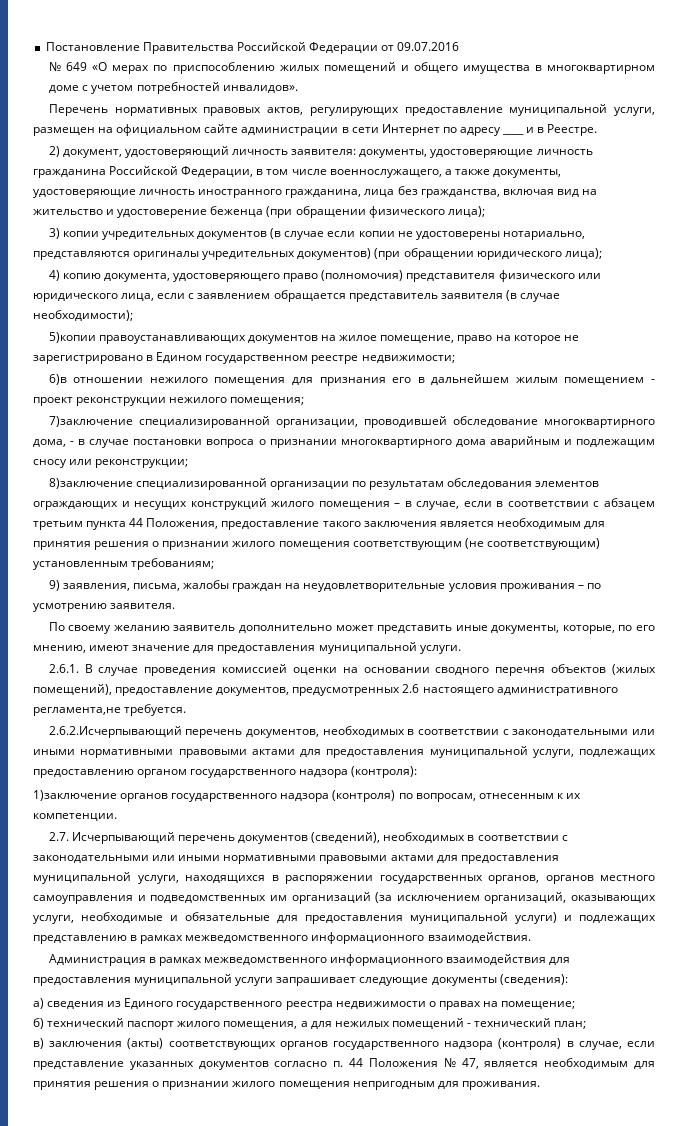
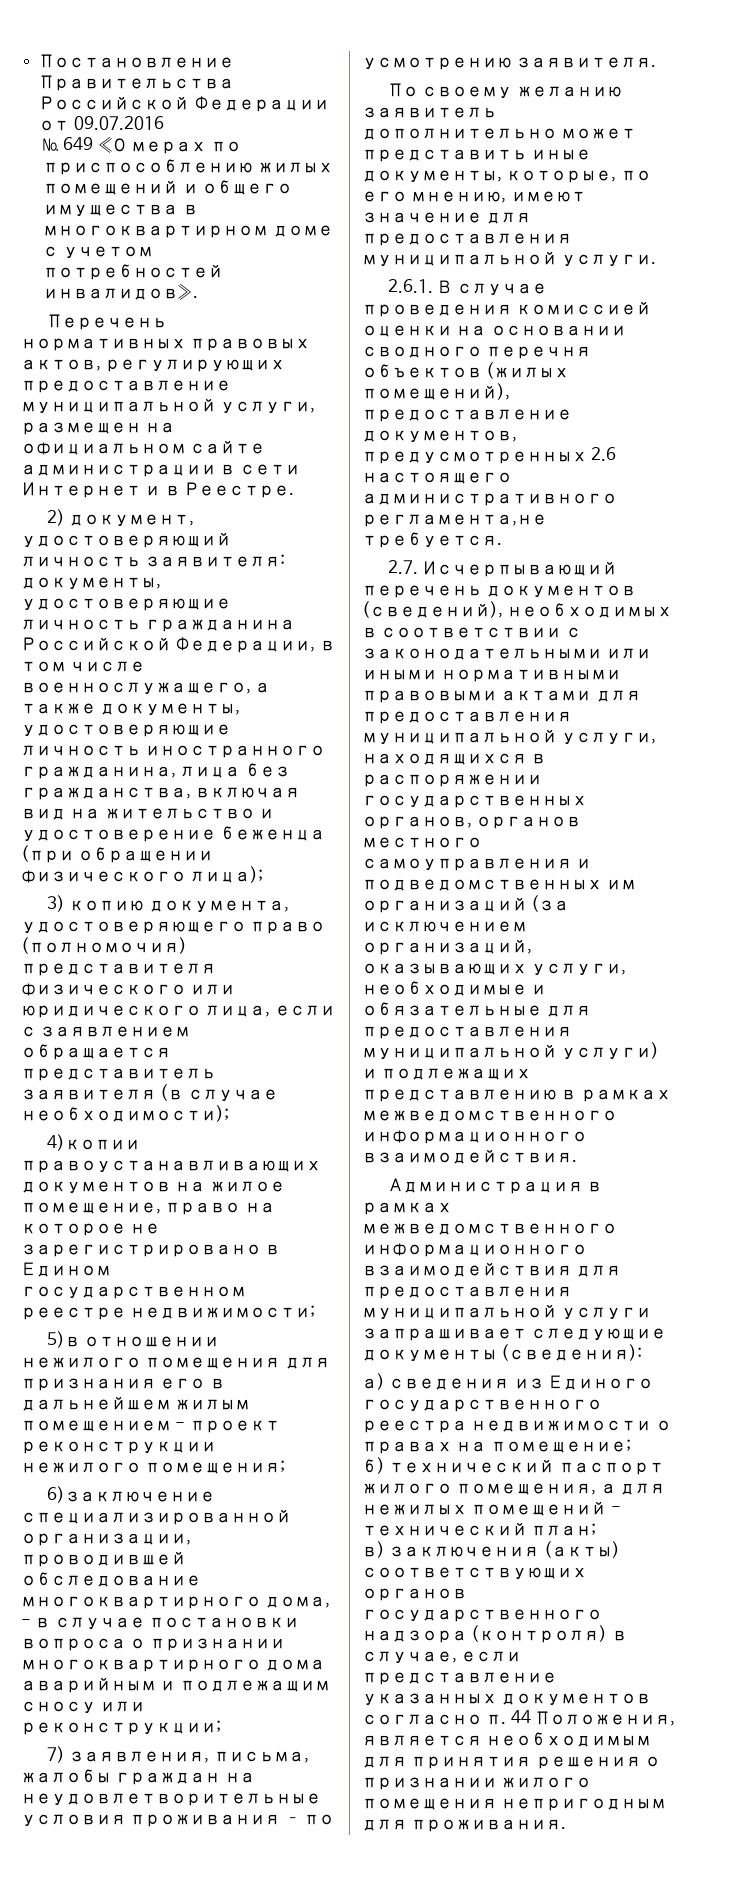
- Перечень нормативных правовых актов, регулирующих предоставление муниципальной услуги, размещен на официальном сайте администрации в сети Интернет по адресу ____ и в Реестре.
+ Перечень нормативных правовых актов, регулирующих предоставление муниципальной услуги, размещен на официальном сайте администрации в сети Интернет и в Реестре.
- 3) копии учредительных документов (в случае если копии не удостоверены нотариально, представляются оригиналы учредительных документов) (при обращении юридического лица);
- 4) копию документа, удостоверяющего право (полномочия) представителя физического или юридического лица, если с заявлением обращается представитель заявителя (в случае необходимости);
+ 3) копию документа, удостоверяющего право (полномочия) представителя физического или юридического лица, если с заявлением обращается представитель заявителя (в случае необходимости);
- 5)копии правоустанавливающих документов на жилое помещение, право на которое не зарегистрировано в Едином государственном реестре недвижимости;
+ 4)копии правоустанавливающих документов на жилое помещение, право на которое не зарегистрировано в Едином государственном реестре недвижимости;
- 6)в отношении нежилого помещения для признания его в дальнейшем жилым помещением - проект реконструкции нежилого помещения;
+ 5)в отношении нежилого помещения для признания его в дальнейшем жилым помещением - проект реконструкции нежилого помещения;
- 7)заключение специализированной организации, проводившей обследование многоквартирного дома, - в случае постановки вопроса о признании многоквартирного дома аварийным и подлежащим сносу или реконструкции;
+ 6)заключение специализированной организации, проводившей обследование многоквартирного дома, - в случае постановки вопроса о признании многоквартирного дома аварийным и подлежащим сносу или реконструкции;
- 8)заключение специализированной организации по результатам обследования элементов ограждающих и несущих конструкций жилого помещения – в случае, если в соответствии с абзацем третьим пункта 44 Положения, предоставление такого заключения является необходимым для принятия решения о признании жилого помещения соответствующим (не соответствующим) установленным требованиям;
- 9) заявления, письма, жалобы граждан на неудовлетворительные условия проживания – по усмотрению заявителя.
+ 7) заявления, письма, жалобы граждан на неудовлетворительные условия проживания – по усмотрению заявителя.
- 2.6.2.Исчерпывающий перечень документов, необходимых в соответствии с законодательными или иными нормативными правовыми актами для предоставления муниципальной услуги, подлежащих предоставлению органом государственного надзора (контроля):
- 1)заключение органов государственного надзора (контроля) по вопросам, отнесенным к их компетенции.
- в) заключения (акты) соответствующих органов государственного надзора (контроля) в случае, если представление указанных документов согласно п. 44 Положения № 47, является необходимым для принятия решения о признании жилого помещения непригодным для проживания.
+ в) заключения (акты) соответствующих органов государственного надзора (контроля) в случае, если представление указанных документов согласно п. 44 Положения, является необходимым для принятия решения о признании жилого помещения непригодным для проживания.

